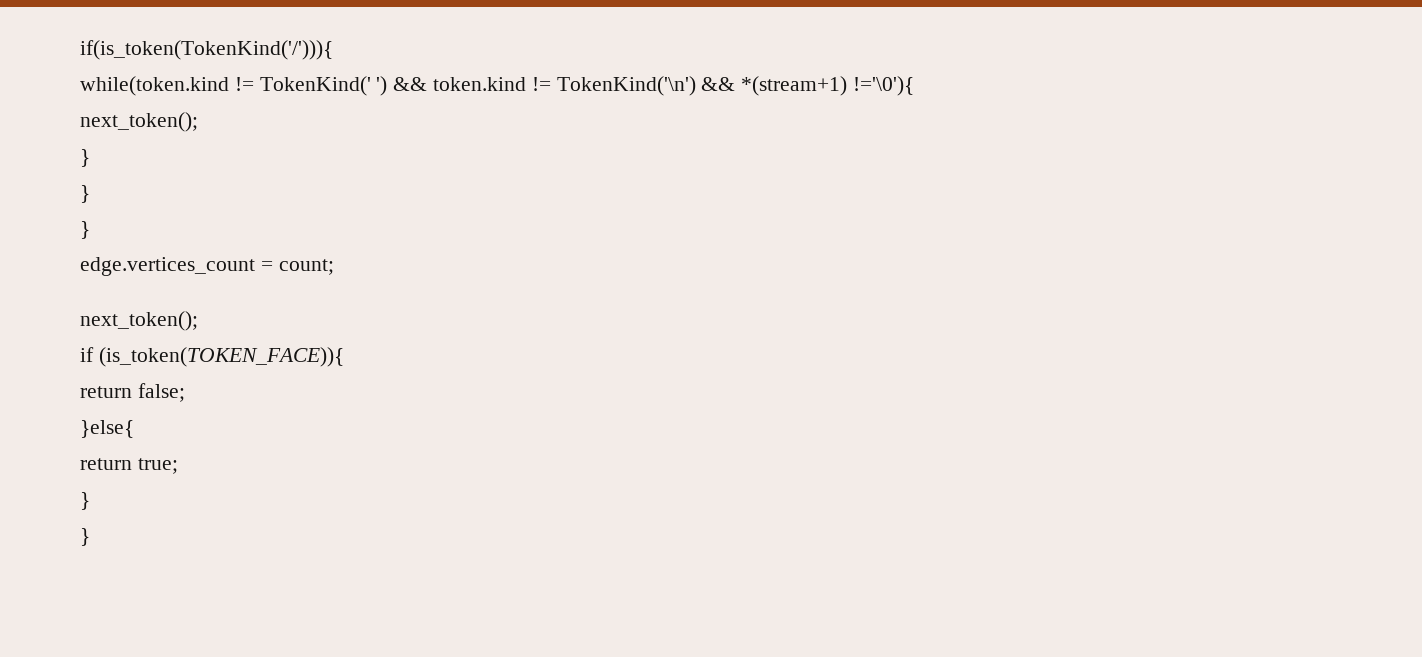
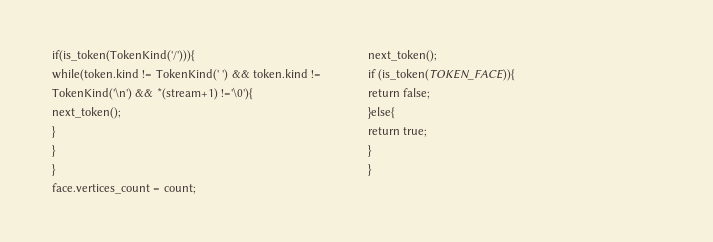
- edge.vertices_count = count;
+ face.vertices_count = count;

